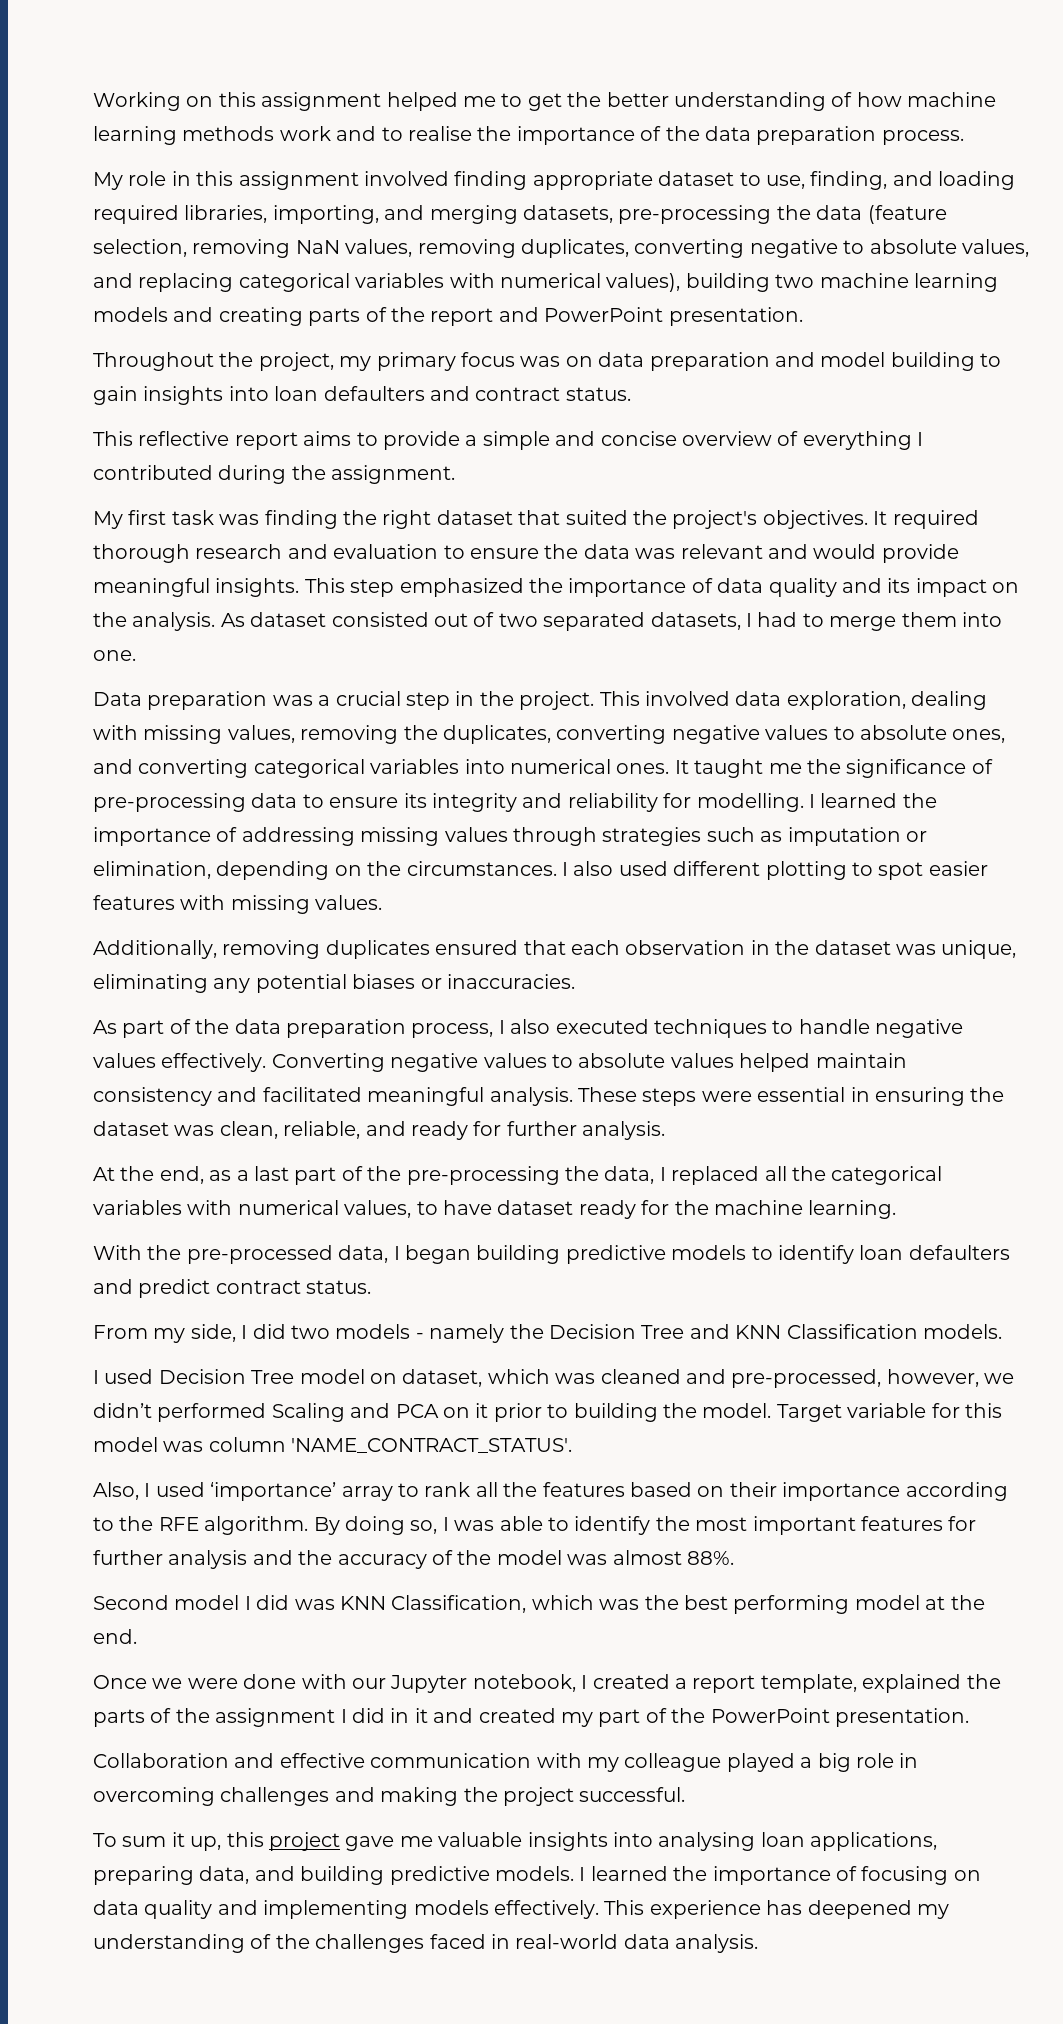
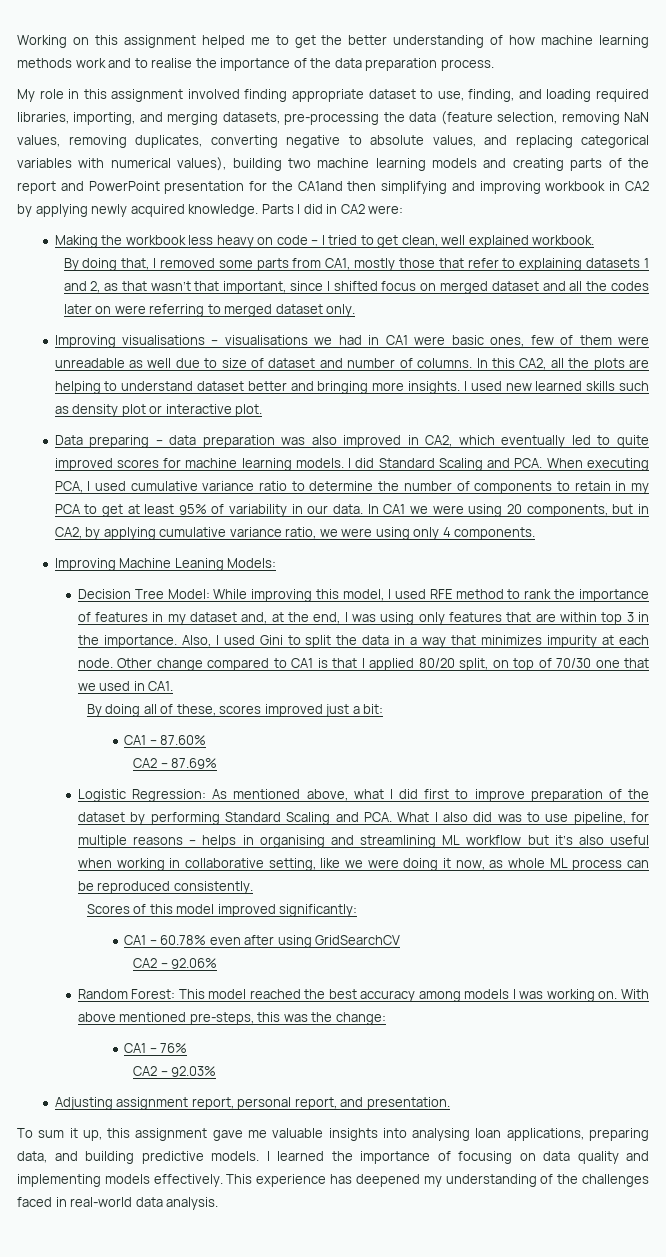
- My role in this assignment involved finding appropriate dataset to use, finding, and loading required libraries, importing, and merging datasets, pre-processing the data (feature selection, removing NaN values, removing duplicates, converting negative to absolute values, and replacing categorical variables with numerical values), building two machine learning models and creating parts of the report and PowerPoint presentation.
- Throughout the project, my primary focus was on data preparation and model building to gain insights into loan defaulters and contract status.
- This reflective report aims to provide a simple and concise overview of everything I contributed during the assignment.
- My first task was finding the right dataset that suited the project's objectives. It required thorough research and evaluation to ensure the data was relevant and would provide meaningful insights. This step emphasized the importance of data quality and its impact on the analysis. As dataset consisted out of two separated datasets, I had to merge them into one.
- Data preparation was a crucial step in the project. This involved data exploration, dealing with missing values, removing the duplicates, converting negative values to absolute ones, and converting categorical variables into numerical ones. It taught me the significance of pre-processing data to ensure its integrity and reliability for modelling. I learned the importance of addressing missing values through strategies such as imputation or elimination, depending on the circumstances. I also used different plotting to spot easier features with missing values.
- Additionally, removing duplicates ensured that each observation in the dataset was unique, eliminating any potential biases or inaccuracies.
- As part of the data preparation process, I also executed techniques to handle negative values effectively. Converting negative values to absolute values helped maintain consistency and facilitated meaningful analysis. These steps were essential in ensuring the dataset was clean, reliable, and ready for further analysis.
- At the end, as a last part of the pre-processing the data, I replaced all the categorical variables with numerical values, to have dataset ready for the machine learning.
- With the pre-processed data, I began building predictive models to identify loan defaulters and predict contract status.
- From my side, I did two models - namely the Decision Tree and KNN Classification models.
- I used Decision Tree model on dataset, which was cleaned and pre-processed, however, we didn’t performed Scaling and PCA on it prior to building the model. Target variable for this model was column 'NAME_CONTRACT_STATUS'.
- Also, I used ‘importance’ array to rank all the features based on their importance according to the RFE algorithm. By doing so, I was able to identify the most important features for further analysis and the accuracy of the model was almost 88%.
- Second model I did was KNN Classification, which was the best performing model at the end.
- Once we were done with our Jupyter notebook, I created a report template, explained the parts of the assignment I did in it and created my part of the PowerPoint presentation.
- Collaboration and effective communication with my colleague played a big role in overcoming challenges and making the project successful.
+ My role in this assignment involved finding appropriate dataset to use, finding, and loading required libraries, importing, and merging datasets, pre-processing the data (feature selection, removing NaN values, removing duplicates, converting negative to absolute values, and replacing categorical variables with numerical values), building two machine learning models and creating parts of the report and PowerPoint presentation for the CA1and then simplifying and improving workbook in CA2 by applying newly acquired knowledge. Parts I did in CA2 were:
+ Making the workbook less heavy on code – I tried to get clean, well explained workbook.
+ By doing that, I removed some parts from CA1, mostly those that refer to explaining datasets 1 and 2, as that wasn’t that important, since I shifted focus on merged dataset and all the codes later on were referring to merged dataset only.
+ Improving visualisations – visualisations we had in CA1 were basic ones, few of them were unreadable as well due to size of dataset and number of columns. In this CA2, all the plots are helping to understand dataset better and bringing more insights. I used new learned skills such as density plot or interactive plot.
+ Data preparing – data preparation was also improved in CA2, which eventually led to quite improved scores for machine learning models. I did Standard Scaling and PCA. When executing PCA, I used cumulative variance ratio to determine the number of components to retain in my PCA to get at least 95% of variability in our data. In CA1 we were using 20 components, but in CA2, by applying cumulative variance ratio, we were using only 4 components.
+ Improving Machine Leaning Models:
+ Decision Tree Model: While improving this model, I used RFE method to rank the importance of features in my dataset and, at the end, I was using only features that are within top 3 in the importance. Also, I used Gini to split the data in a way that minimizes impurity at each node. Other change compared to CA1 is that I applied 80/20 split, on top of 70/30 one that we used in CA1.
+ By doing all of these, scores improved just a bit:
+ CA1 – 87.60%
+ CA2 – 87.69%
+ Logistic Regression: As mentioned above, what I did first to improve preparation of the dataset by performing Standard Scaling and PCA. What I also did was to use pipeline, for multiple reasons – helps in organising and streamlining ML workflow but it’s also useful when working in collaborative setting, like we were doing it now, as whole ML process can be reproduced consistently.
+ Scores of this model improved significantly:
+ CA1 – 60.78% even after using GridSearchCV
+ CA2 – 92.06%
+ Random Forest: This model reached the best accuracy among models I was working on. With above mentioned pre-steps, this was the change:
+ CA1 – 76%
+ CA2 – 92.03%
+ Adjusting assignment report, personal report, and presentation.
- To sum it up, this project gave me valuable insights into analysing loan applications, preparing data, and building predictive models.
+ To sum it up, this assignment gave me valuable insights into analysing loan applications, preparing data, and building predictive models.

